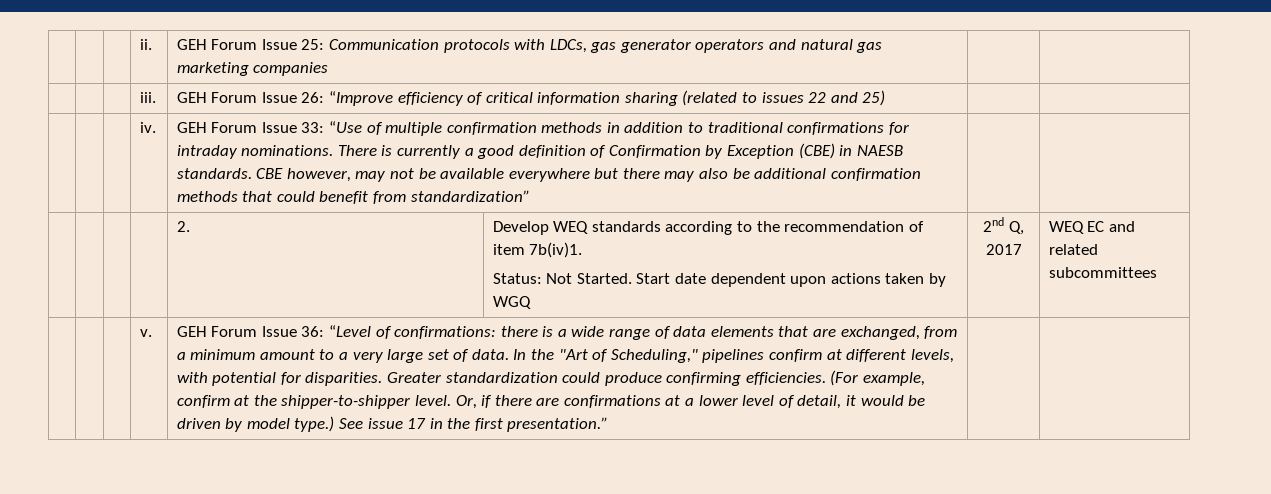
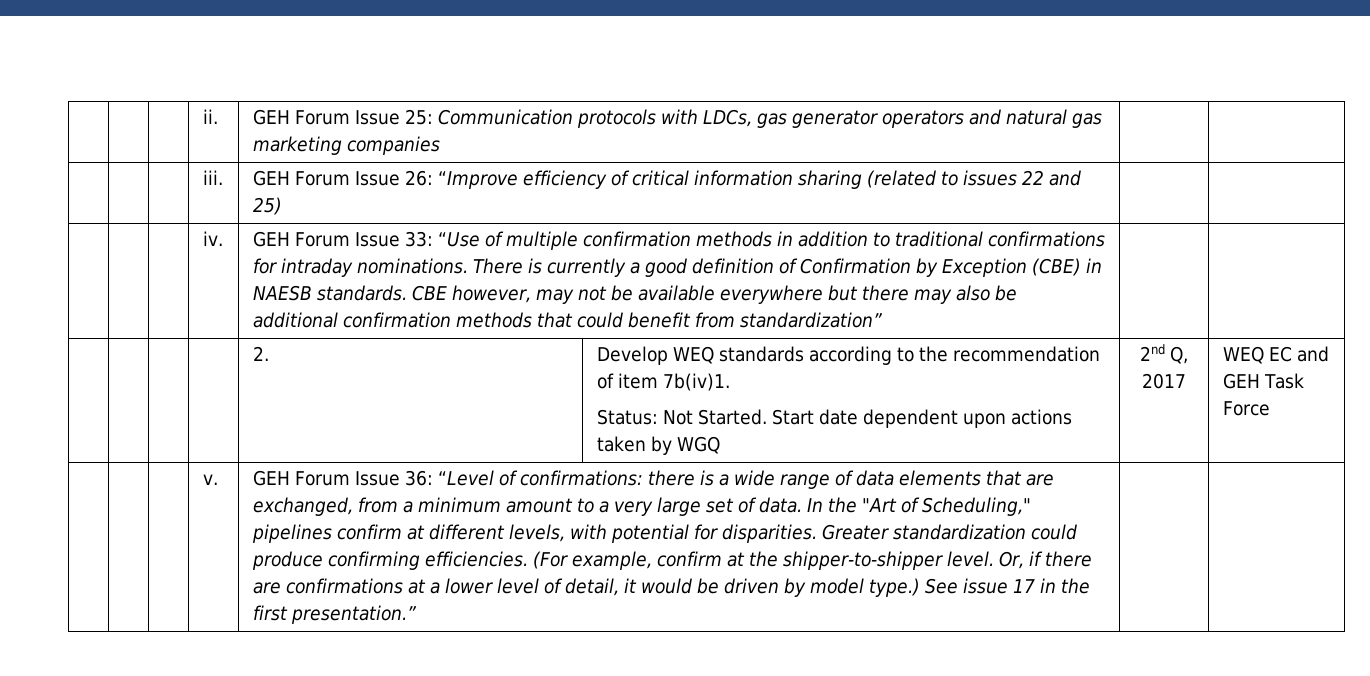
  | | | | 2. | Develop WEQ standards according to the recommendation of item 7b(iv)1.
- Status: Not Started. Start date dependent upon actions taken by WGQ | 2nd Q, 2017 | WEQ EC and related subcommittees
+ Status: Not Started. Start date dependent upon actions taken by WGQ | 2nd Q, 2017 | WEQ EC and GEH Task Force

